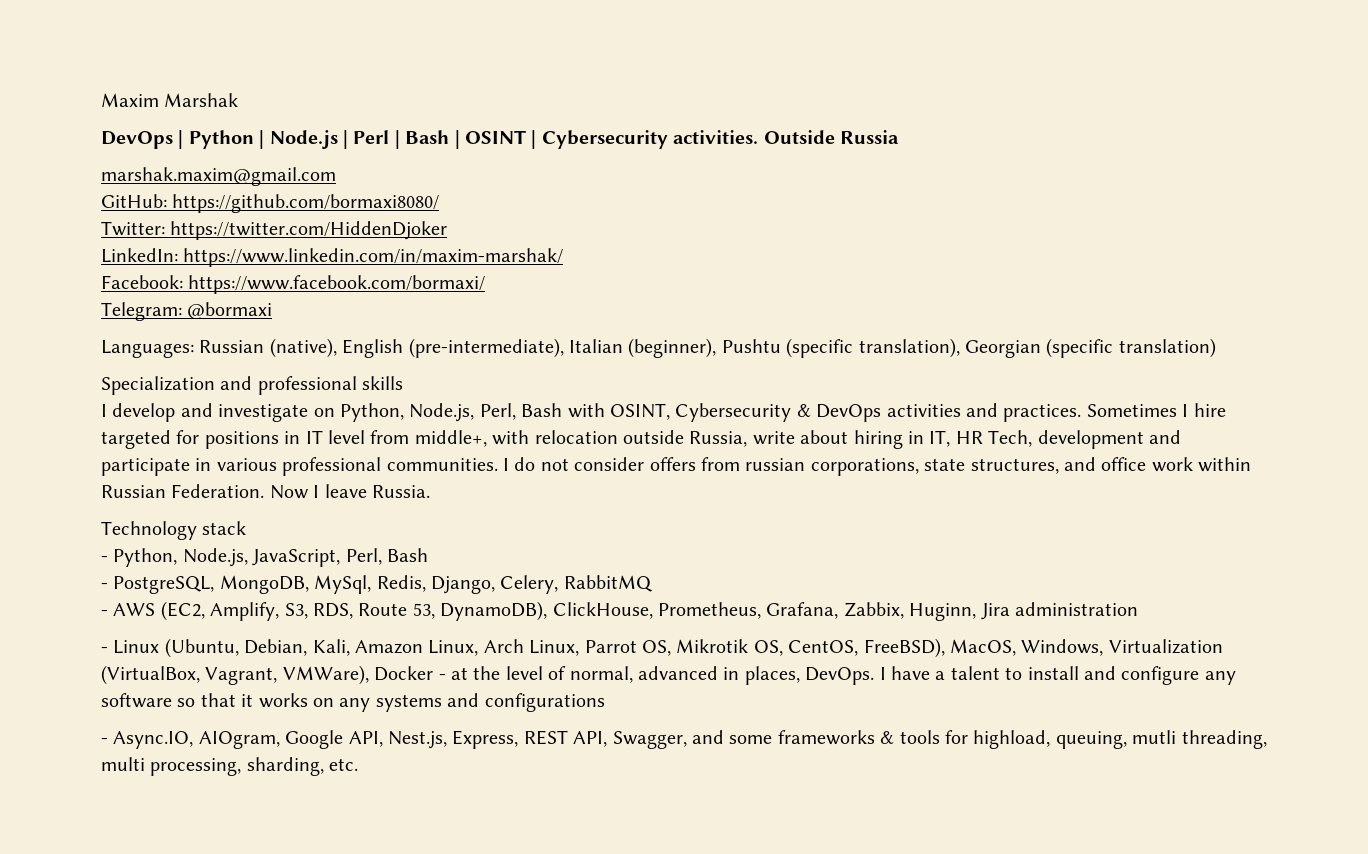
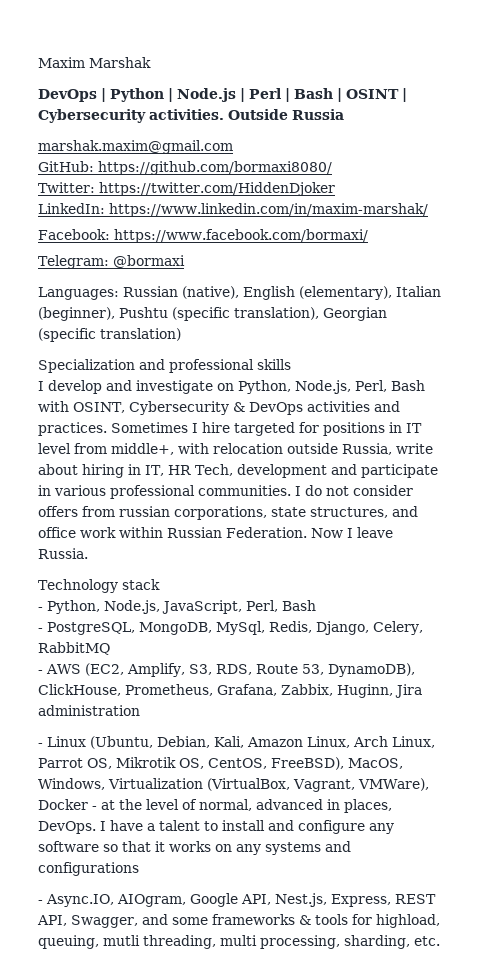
- Languages: Russian (native), English (pre-intermediate), Italian (beginner), Pushtu (specific translation), Georgian (specific translation)
+ Languages: Russian (native), English (elementary), Italian (beginner), Pushtu (specific translation), Georgian (specific translation)

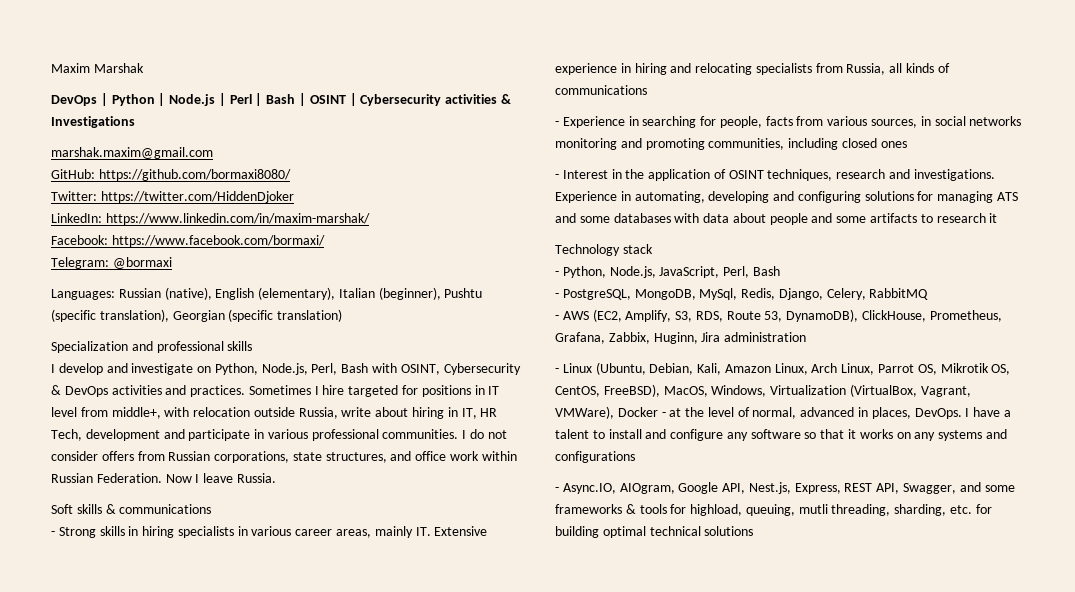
- DevOps | Python | Node.js | Perl | Bash | OSINT | Cybersecurity activities. Outside Russia
+ DevOps | Python | Node.js | Perl | Bash | OSINT | Cybersecurity activities & Investigations
- I do not consider offers from russian corporations, state structures, and office work within Russian Federation.
+ I do not consider offers from Russian corporations, state structures, and office work within Russian Federation.
+ Soft skills & communications
+ - Strong skills in hiring specialists in various career areas, mainly IT. Extensive experience in hiring and relocating specialists from Russia, all kinds of communications
+ - Experience in searching for people, facts from various sources, in social networks monitoring and promoting communities, including closed ones
+ - Interest in the application of OSINT techniques, research and investigations. Experience in automating, developing and configuring solutions for managing ATS and some databases with data about people and some artifacts to research it
- - Async.IO, AIOgram, Google API, Nest.js, Express, REST API, Swagger, and some frameworks & tools for highload, queuing, mutli threading, multi processing, sharding, etc.
+ - Async.IO, AIOgram, Google API, Nest.js, Express, REST API, Swagger, and some frameworks & tools for highload, queuing, mutli threading, sharding, etc. for building optimal technical solutions

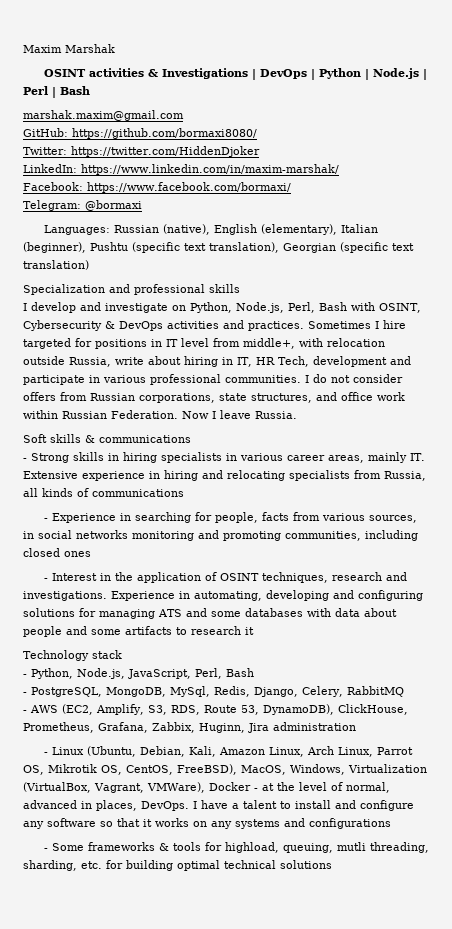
- DevOps | Python | Node.js | Perl | Bash | OSINT | Cybersecurity activities & Investigations
+ OSINT activities & Investigations | DevOps | Python | Node.js | Perl | Bash
- Languages: Russian (native), English (elementary), Italian (beginner), Pushtu (specific translation), Georgian (specific translation)
+ Languages: Russian (native), English (elementary), Italian (beginner), Pushtu (specific text translation), Georgian (specific text translation)
- - Async.IO, AIOgram, Google API, Nest.js, Express, REST API, Swagger, and some frameworks & tools for highload, queuing, mutli threading, sharding, etc. for building optimal technical solutions
+ - Some frameworks & tools for highload, queuing, mutli threading, sharding, etc. for building optimal technical solutions

